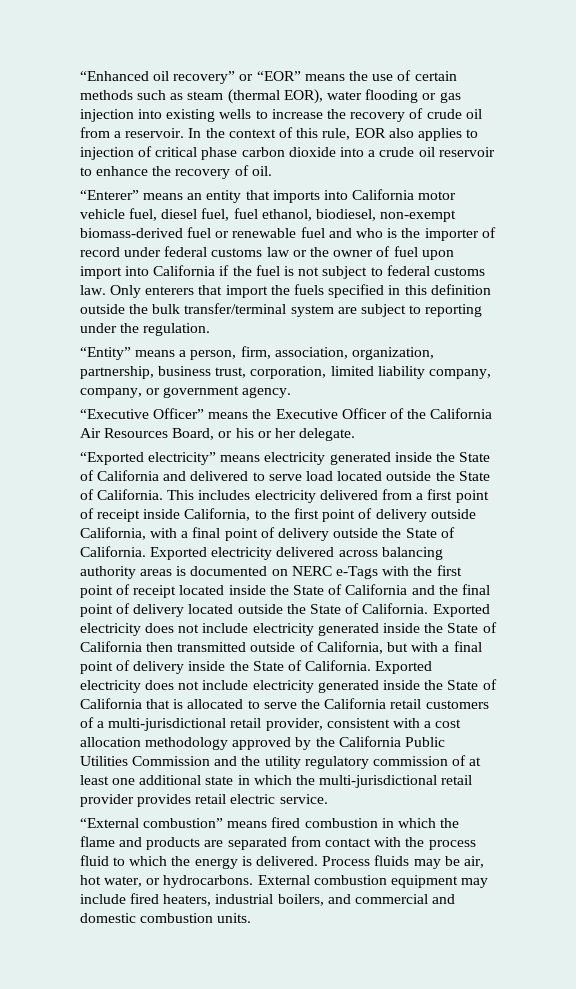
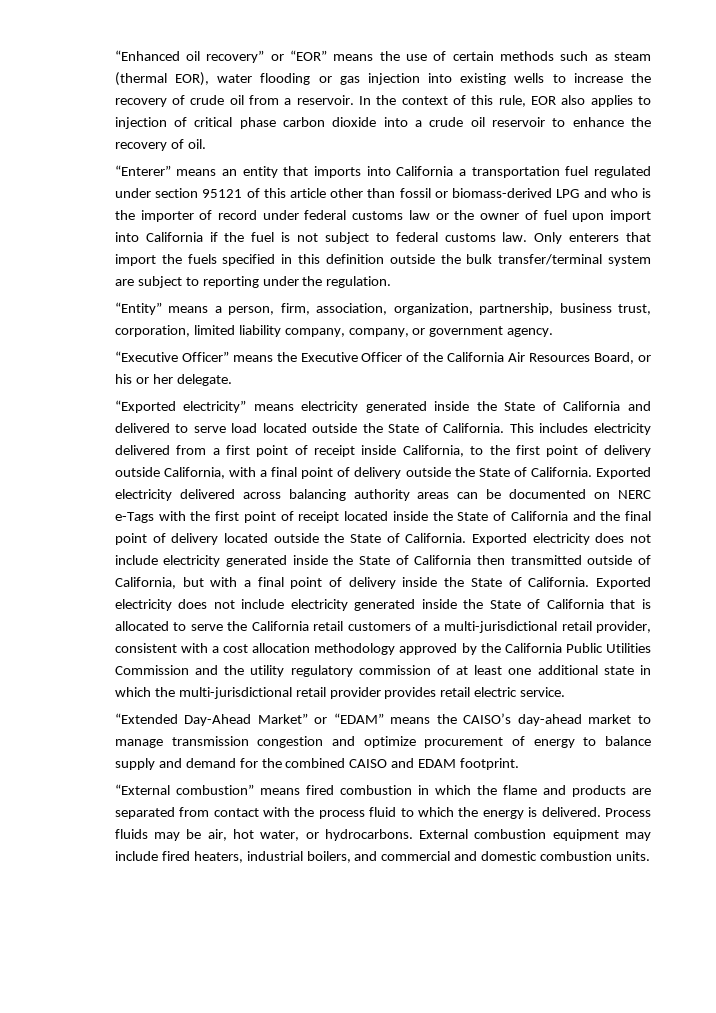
- “Enterer” means an entity that imports into California motor vehicle fuel, diesel fuel, fuel ethanol, biodiesel, non-exempt biomass-derived fuel or renewable fuel and who is the importer of record under federal customs law or the owner of fuel upon import into California if the fuel is not subject to federal customs law.
+ “Enterer” means an entity that imports into California a transportation fuel regulated under section 95121 of this article other than fossil or biomass-derived LPG and who is the importer of record under federal customs law or the owner of fuel upon import into California if the fuel is not subject to federal customs law.
- Exported electricity delivered across balancing authority areas is documented on NERC e-Tags with the first point of receipt located inside the State of California and the final point of delivery located outside the State of California.
+ Exported electricity delivered across balancing authority areas can be documented on NERC e-Tags with the first point of receipt located inside the State of California and the final point of delivery located outside the State of California.
+ “Extended Day-Ahead Market” or “EDAM” means the CAISO’s day-ahead market to manage transmission congestion and optimize procurement of energy to balance supply and demand for the combined CAISO and EDAM footprint.

